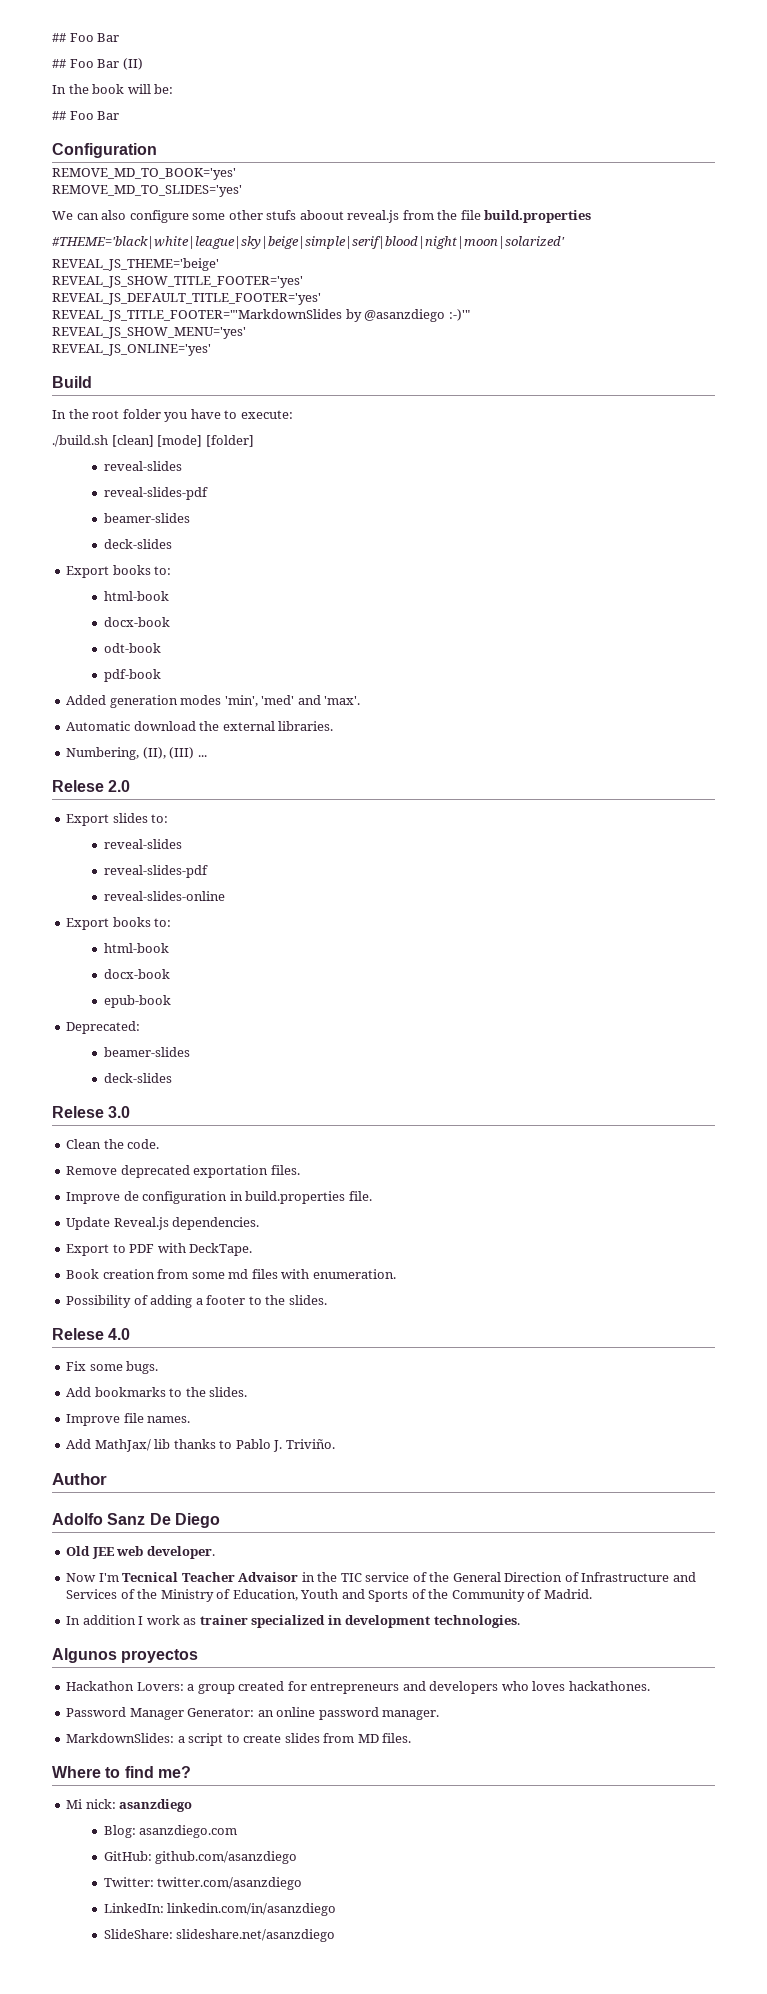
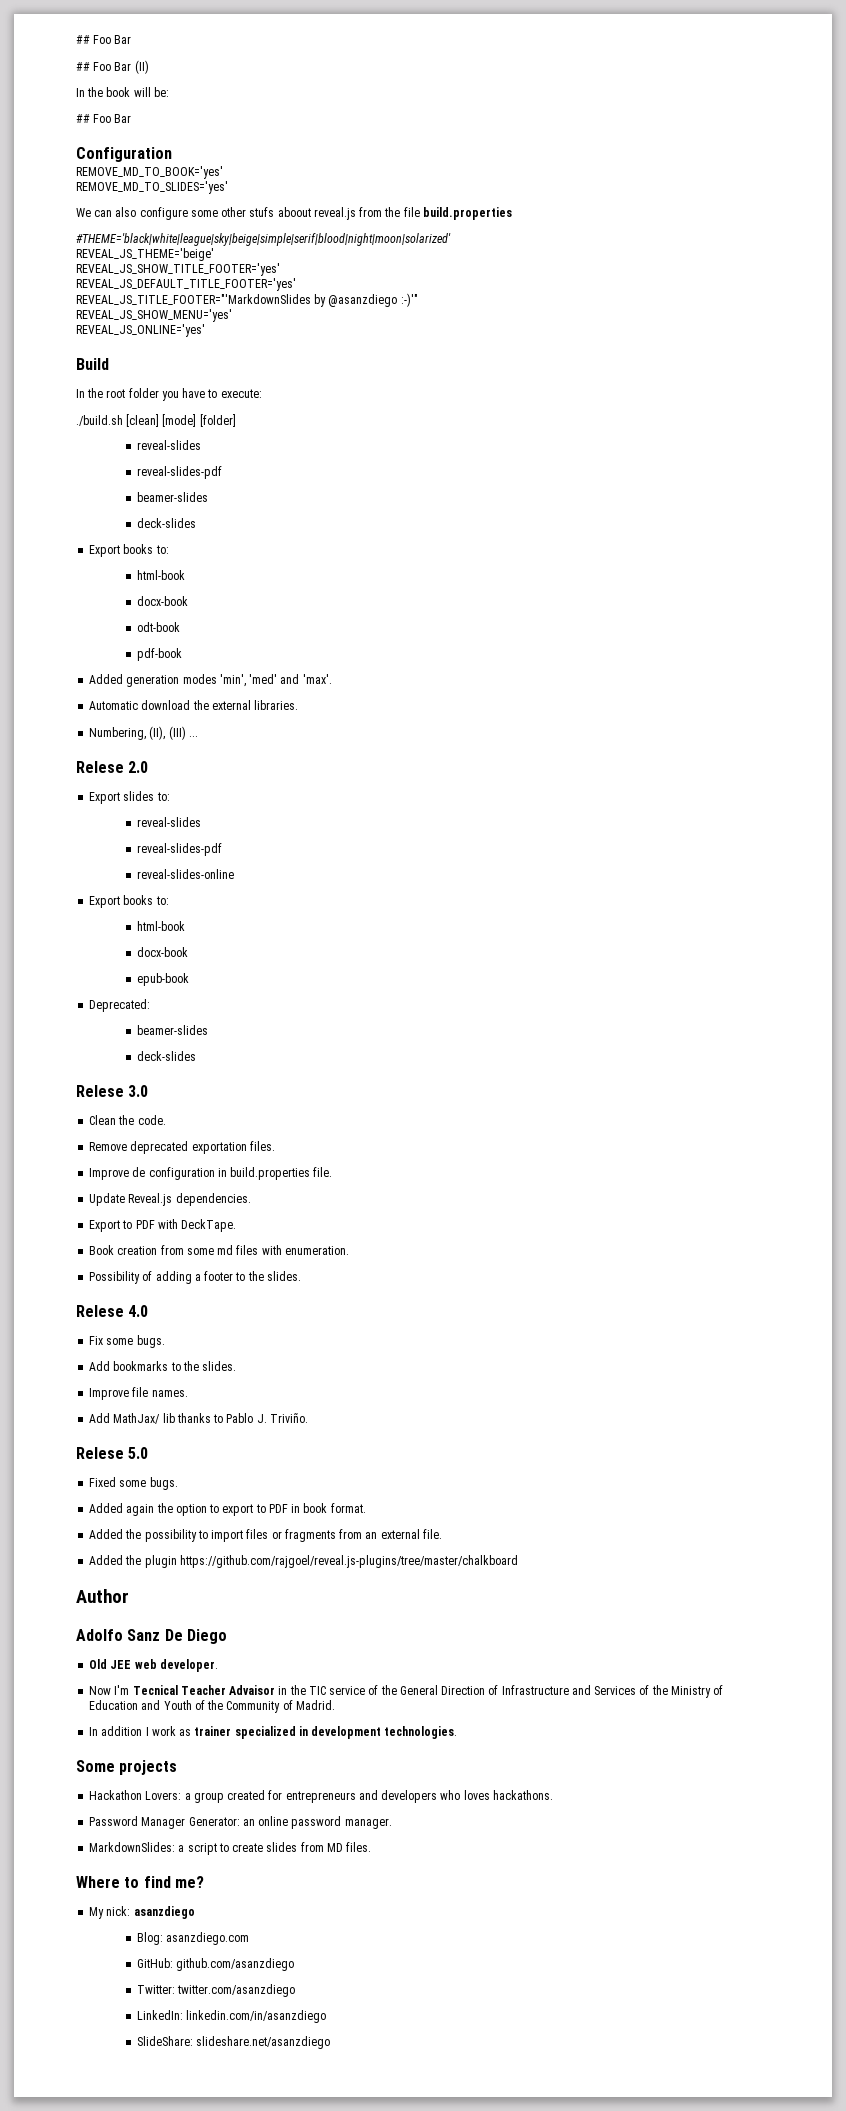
+ Relese 5.0
+ Fixed some bugs.
+ Added again the option to export to PDF in book format.
+ Added the possibility to import files or fragments from an external file.
+ Added the plugin https://github.com/rajgoel/reveal.js-plugins/tree/master/chalkboard
- Now I'm Tecnical Teacher Advaisor in the TIC service of the General Direction of Infrastructure and Services of the Ministry of Education, Youth and Sports of the Community of Madrid.
+ Now I'm Tecnical Teacher Advaisor in the TIC service of the General Direction of Infrastructure and Services of the Ministry of Education and Youth of the Community of Madrid.
- Algunos proyectos
+ Some projects
- Hackathon Lovers: a group created for entrepreneurs and developers who loves hackathones.
+ Hackathon Lovers: a group created for entrepreneurs and developers who loves hackathons.
- Mi nick: asanzdiego
+ My nick: asanzdiego

